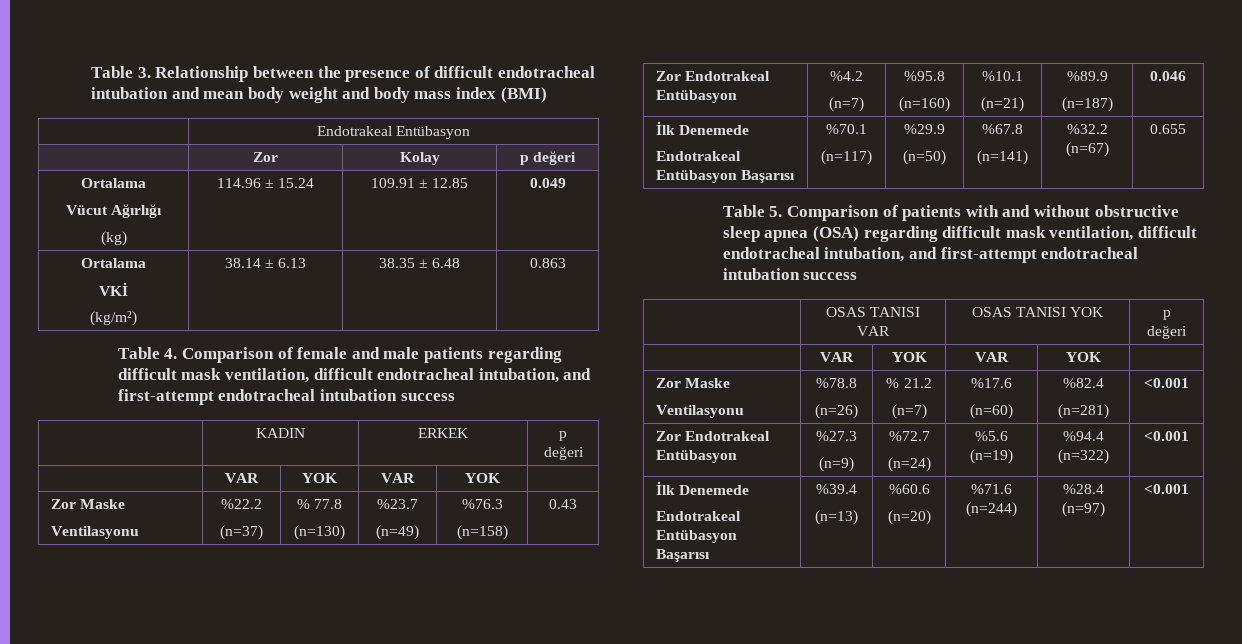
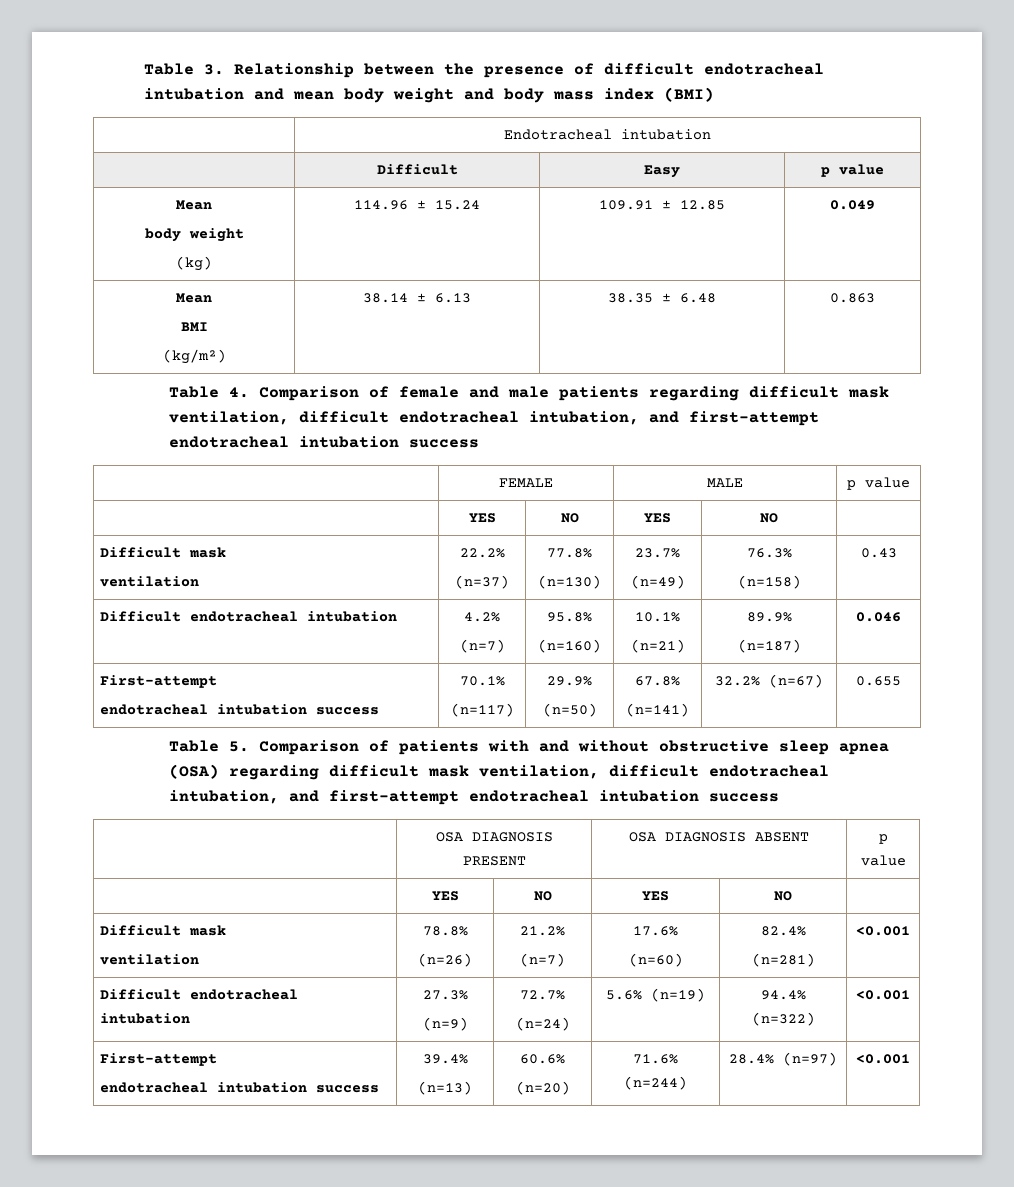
- | Endotrakeal Entübasyon
- | Zor | Kolay | p değeri
- Ortalama
- Vücut Ağırlığı
+ | Endotracheal intubation
+ | Difficult | Easy | p value
+ Mean
+ body weight
  (kg) | 114.96 ± 15.24 | 109.91 ± 12.85 | 0.049
- Ortalama
- VKİ
+ Mean
+ BMI
- | KADIN | ERKEK | p değeri
- | VAR | YOK | VAR | YOK |
- Zor Maske
- Ventilasyonu | %22.2
- (n=37) | % 77.8
- (n=130) | %23.7
- (n=49) | %76.3
+ | FEMALE | MALE | p value
+ | YES | NO | YES | NO |
+ Difficult mask
+ ventilation | 22.2%
+ (n=37) | 77.8%
+ (n=130) | 23.7%
+ (n=49) | 76.3%
- Zor Endotrakeal Entübasyon | %4.2
- (n=7) | %95.8
- (n=160) | %10.1
- (n=21) | %89.9
+ Difficult endotracheal intubation | 4.2%
+ (n=7) | 95.8%
+ (n=160) | 10.1%
+ (n=21) | 89.9%
  (n=187) | 0.046
- İlk Denemede
- Endotrakeal Entübasyon Başarısı | %70.1
- (n=117) | %29.9
- (n=50) | %67.8
- (n=141) | %32.2 (n=67) | 0.655
+ First-attempt
+ endotracheal intubation success | 70.1%
+ (n=117) | 29.9%
+ (n=50) | 67.8%
+ (n=141) | 32.2% (n=67) | 0.655
- | OSAS TANISI VAR | OSAS TANISI YOK | p değeri
- | VAR | YOK | VAR | YOK |
- Zor Maske
- Ventilasyonu | %78.8
- (n=26) | % 21.2
- (n=7) | %17.6
- (n=60) | %82.4
+ | OSA DIAGNOSIS PRESENT | OSA DIAGNOSIS ABSENT | p value
+ | YES | NO | YES | NO |
+ Difficult mask
+ ventilation | 78.8%
+ (n=26) | 21.2%
+ (n=7) | 17.6%
+ (n=60) | 82.4%
- Zor Endotrakeal Entübasyon | %27.3
- (n=9) | %72.7
- (n=24) | %5.6 (n=19) | %94.4 (n=322) | <0.001
- İlk Denemede
- Endotrakeal Entübasyon Başarısı | %39.4
- (n=13) | %60.6
- (n=20) | %71.6 (n=244) | %28.4 (n=97) | <0.001
+ Difficult endotracheal intubation | 27.3%
+ (n=9) | 72.7%
+ (n=24) | 5.6% (n=19) | 94.4% (n=322) | <0.001
+ First-attempt
+ endotracheal intubation success | 39.4%
+ (n=13) | 60.6%
+ (n=20) | 71.6% (n=244) | 28.4% (n=97) | <0.001

